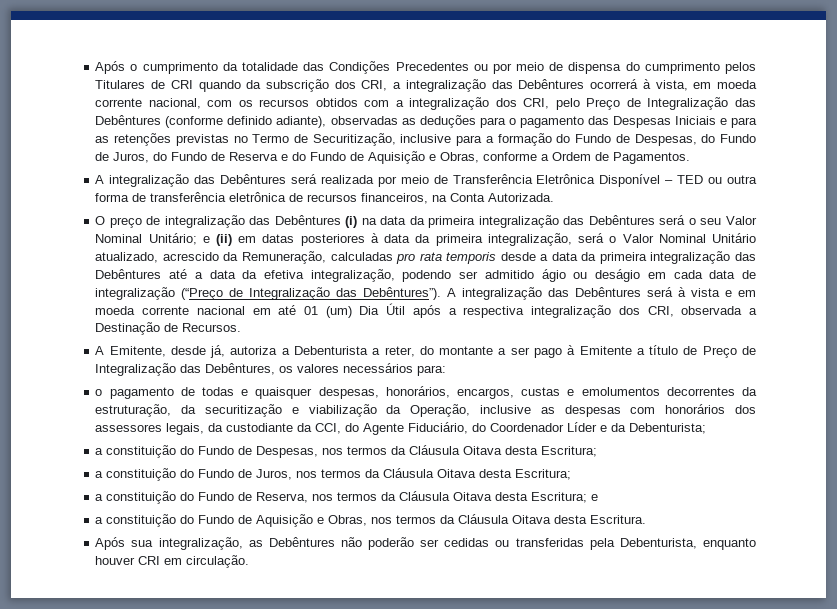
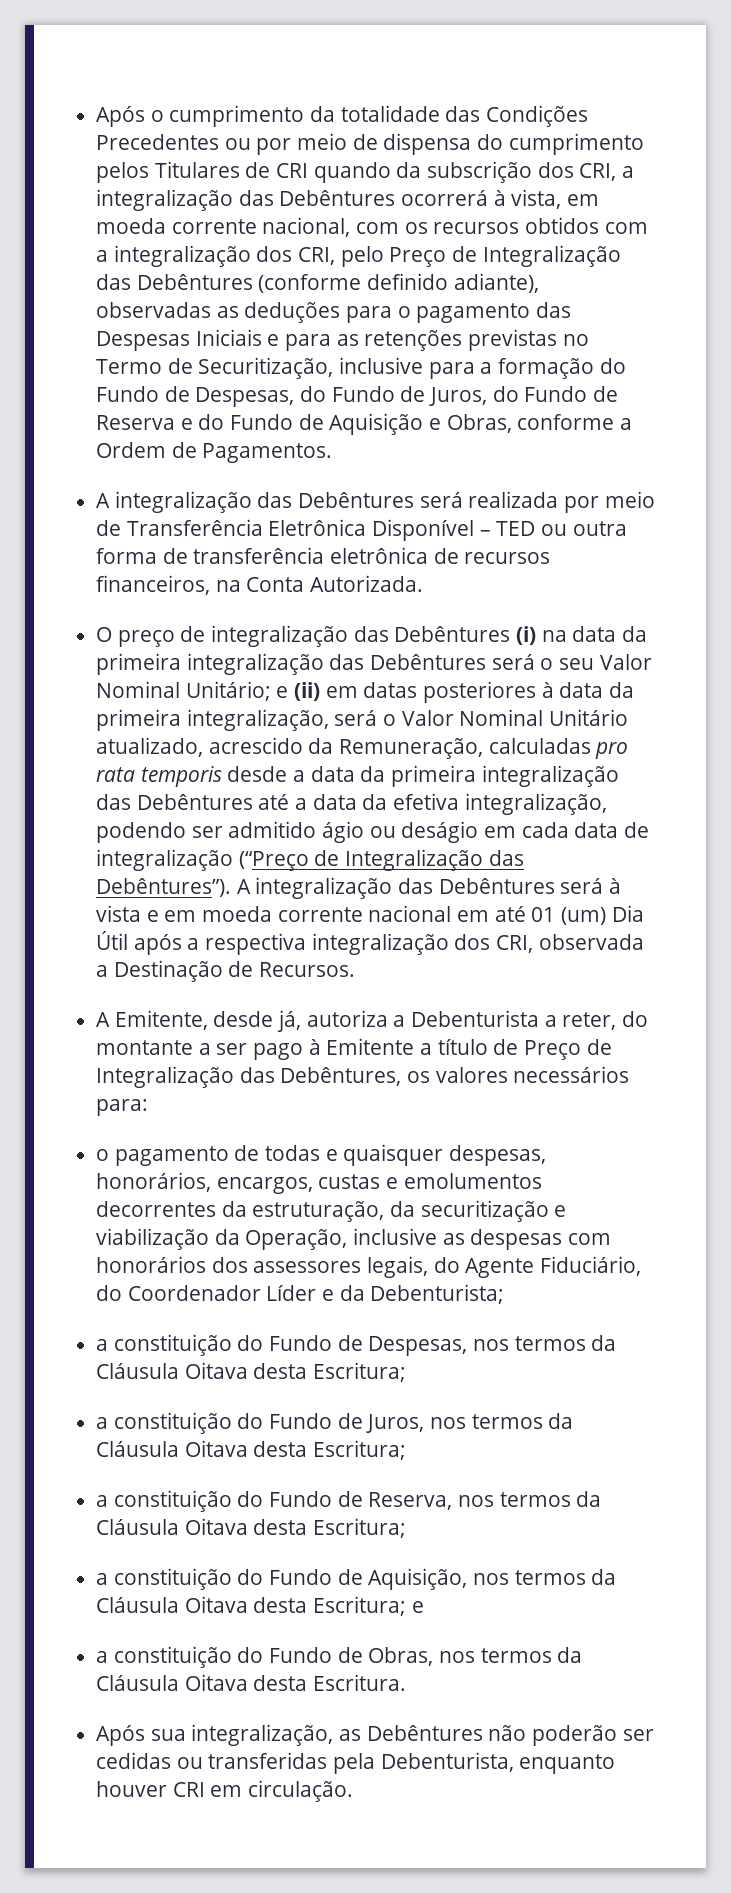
- o pagamento de todas e quaisquer despesas, honorários, encargos, custas e emolumentos decorrentes da estruturação, da securitização e viabilização da Operação, inclusive as despesas com honorários dos assessores legais, da custodiante da CCI, do Agente Fiduciário, do Coordenador Líder e da Debenturista;
+ o pagamento de todas e quaisquer despesas, honorários, encargos, custas e emolumentos decorrentes da estruturação, da securitização e viabilização da Operação, inclusive as despesas com honorários dos assessores legais, do Agente Fiduciário, do Coordenador Líder e da Debenturista;
- a constituição do Fundo de Reserva, nos termos da Cláusula Oitava desta Escritura; e
+ a constituição do Fundo de Reserva, nos termos da Cláusula Oitava desta Escritura;
+ a constituição do Fundo de Aquisição, nos termos da Cláusula Oitava desta Escritura; e
- a constituição do Fundo de Aquisição e Obras, nos termos da Cláusula Oitava desta Escritura.
+ a constituição do Fundo de Obras, nos termos da Cláusula Oitava desta Escritura.

